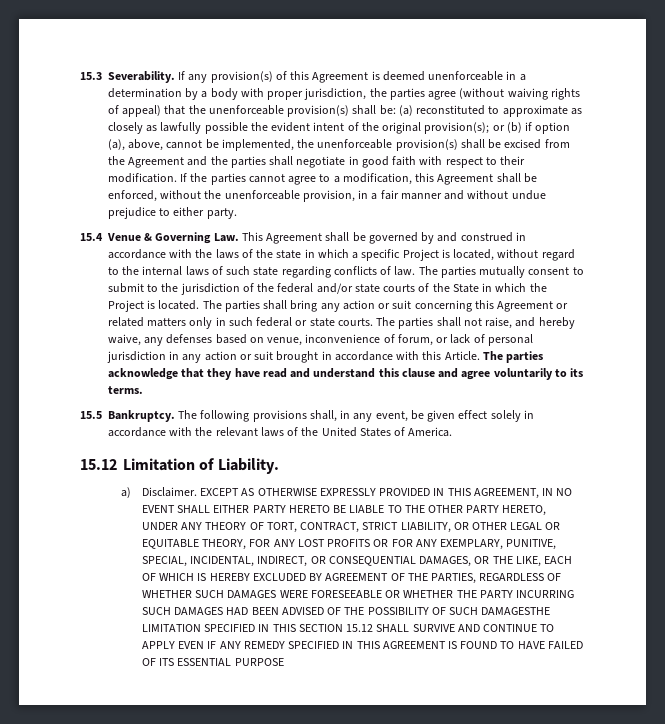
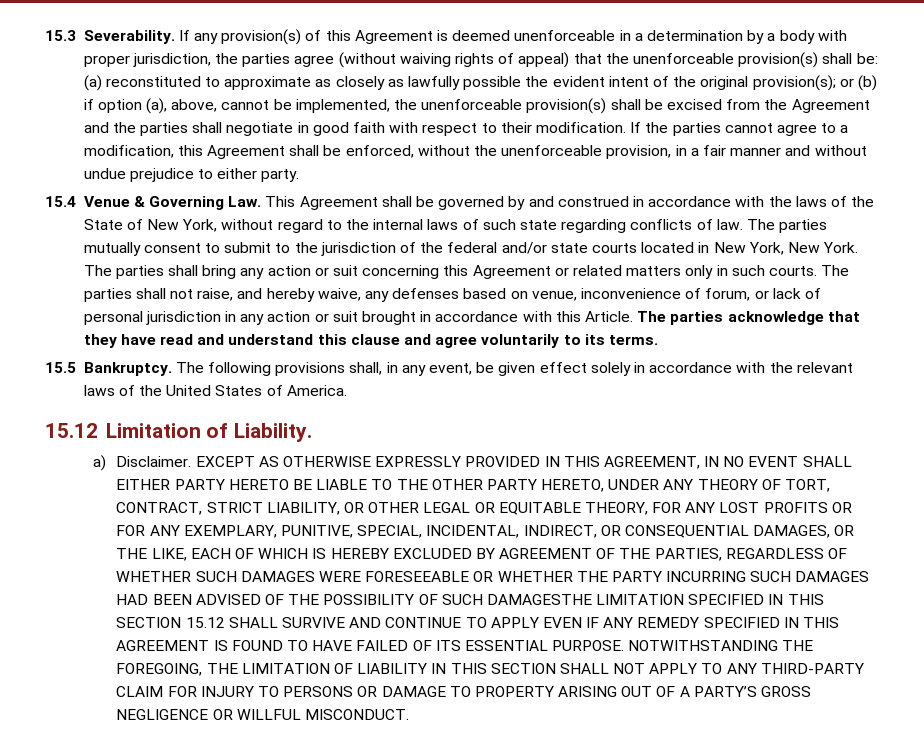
- 15.4 Venue & Governing Law. This Agreement shall be governed by and construed in accordance with the laws of the state in which a specific Project is located, without regard to the internal laws of such state regarding conflicts of law.
+ 15.4 Venue & Governing Law. This Agreement shall be governed by and construed in accordance with the laws of the State of New York, without regard to the internal laws of such state regarding conflicts of law.
- The parties mutually consent to submit to the jurisdiction of the federal and/or state courts of the State in which the Project is located.
+ The parties mutually consent to submit to the jurisdiction of the federal and/or state courts located in New York, New York.
- The parties shall bring any action or suit concerning this Agreement or related matters only in such federal or state courts.
+ The parties shall bring any action or suit concerning this Agreement or related matters only in such courts.
- EXCEPT AS OTHERWISE EXPRESSLY PROVIDED IN THIS AGREEMENT, IN NO EVENT SHALL EITHER PARTY HERETO BE LIABLE TO THE OTHER PARTY HERETO, UNDER ANY THEORY OF TORT, CONTRACT, STRICT LIABILITY, OR OTHER LEGAL OR EQUITABLE THEORY, FOR ANY LOST PROFITS OR FOR ANY EXEMPLARY, PUNITIVE, SPECIAL, INCIDENTAL, INDIRECT, OR CONSEQUENTIAL DAMAGES, OR THE LIKE, EACH OF WHICH IS HEREBY EXCLUDED BY AGREEMENT OF THE PARTIES, REGARDLESS OF WHETHER SUCH DAMAGES WERE FORESEEABLE OR WHETHER THE PARTY INCURRING SUCH DAMAGES HAD BEEN ADVISED OF THE POSSIBILITY OF SUCH DAMAGESTHE LIMITATION SPECIFIED IN THIS SECTION 15.12 SHALL SURVIVE AND CONTINUE TO APPLY EVEN IF ANY REMEDY SPECIFIED IN THIS AGREEMENT IS FOUND TO HAVE FAILED OF ITS ESSENTIAL PURPOSE
+ EXCEPT AS OTHERWISE EXPRESSLY PROVIDED IN THIS AGREEMENT, IN NO EVENT SHALL EITHER PARTY HERETO BE LIABLE TO THE OTHER PARTY HERETO, UNDER ANY THEORY OF TORT, CONTRACT, STRICT LIABILITY, OR OTHER LEGAL OR EQUITABLE THEORY, FOR ANY LOST PROFITS OR FOR ANY EXEMPLARY, PUNITIVE, SPECIAL, INCIDENTAL, INDIRECT, OR CONSEQUENTIAL DAMAGES, OR THE LIKE, EACH OF WHICH IS HEREBY EXCLUDED BY AGREEMENT OF THE PARTIES, REGARDLESS OF WHETHER SUCH DAMAGES WERE FORESEEABLE OR WHETHER THE PARTY INCURRING SUCH DAMAGES HAD BEEN ADVISED OF THE POSSIBILITY OF SUCH DAMAGESTHE LIMITATION SPECIFIED IN THIS SECTION 15.12 SHALL SURVIVE AND CONTINUE TO APPLY EVEN IF ANY REMEDY SPECIFIED IN THIS AGREEMENT IS FOUND TO HAVE FAILED OF ITS ESSENTIAL PURPOSE. NOTWITHSTANDING THE FOREGOING, THE LIMITATION OF LIABILITY IN THIS SECTION SHALL NOT APPLY TO ANY THIRD-PARTY CLAIM FOR INJURY TO PERSONS OR DAMAGE TO PROPERTY ARISING OUT OF A PARTY’S GROSS NEGLIGENCE OR WILLFUL MISCONDUCT.

